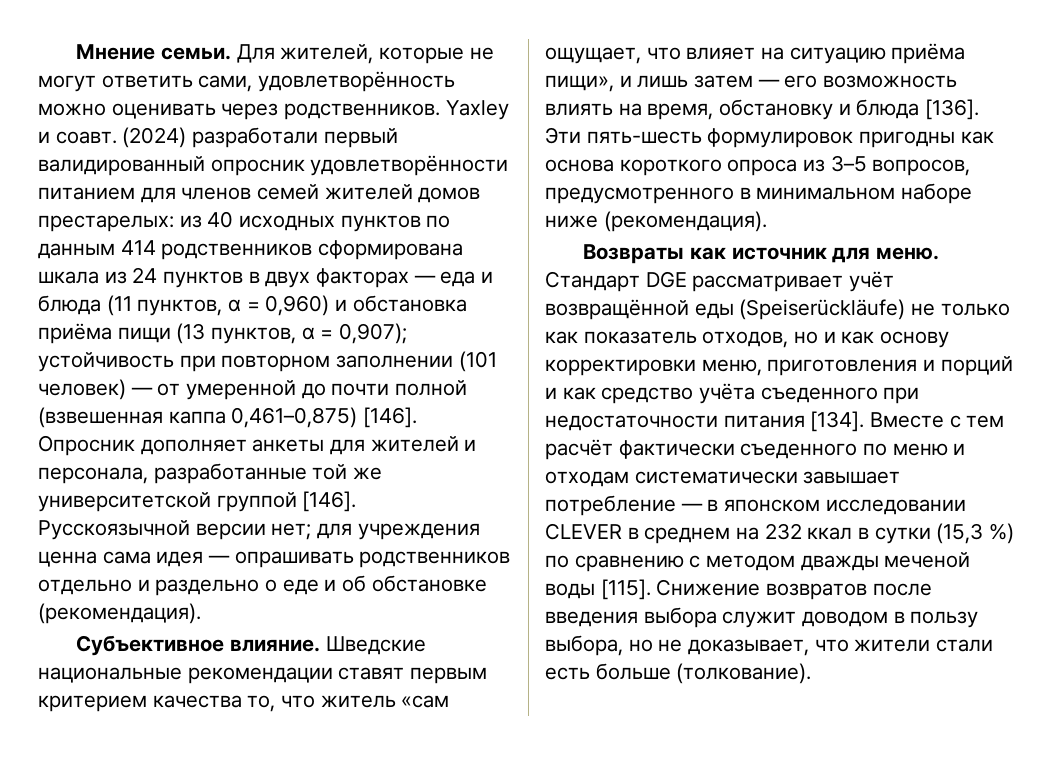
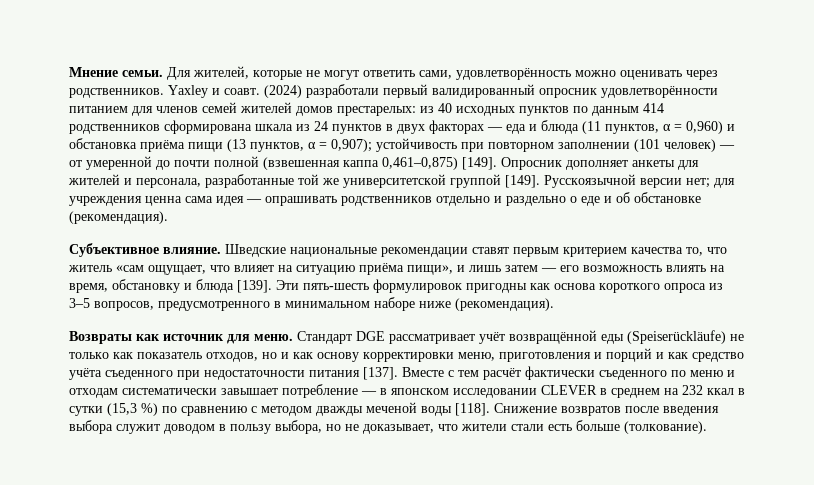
- устойчивость при повторном заполнении (101 человек) — от умеренной до почти полной (взвешенная каппа 0,461–0,875) [146].
+ устойчивость при повторном заполнении (101 человек) — от умеренной до почти полной (взвешенная каппа 0,461–0,875) [149].
- Опросник дополняет анкеты для жителей и персонала, разработанные той же университетской группой [146].
+ Опросник дополняет анкеты для жителей и персонала, разработанные той же университетской группой [149].
- Шведские национальные рекомендации ставят первым критерием качества то, что житель «сам ощущает, что влияет на ситуацию приёма пищи», и лишь затем — его возможность влиять на время, обстановку и блюда [136].
+ Шведские национальные рекомендации ставят первым критерием качества то, что житель «сам ощущает, что влияет на ситуацию приёма пищи», и лишь затем — его возможность влиять на время, обстановку и блюда [139].
- Стандарт DGE рассматривает учёт возвращённой еды (Speiserückläufe) не только как показатель отходов, но и как основу корректировки меню, приготовления и порций и как средство учёта съеденного при недостаточности питания [134].
+ Стандарт DGE рассматривает учёт возвращённой еды (Speiserückläufe) не только как показатель отходов, но и как основу корректировки меню, приготовления и порций и как средство учёта съеденного при недостаточности питания [137].
- Вместе с тем расчёт фактически съеденного по меню и отходам систематически завышает потребление — в японском исследовании CLEVER в среднем на 232 ккал в сутки (15,3 %) по сравнению с методом дважды меченой воды [115].
+ Вместе с тем расчёт фактически съеденного по меню и отходам систематически завышает потребление — в японском исследовании CLEVER в среднем на 232 ккал в сутки (15,3 %) по сравнению с методом дважды меченой воды [118].

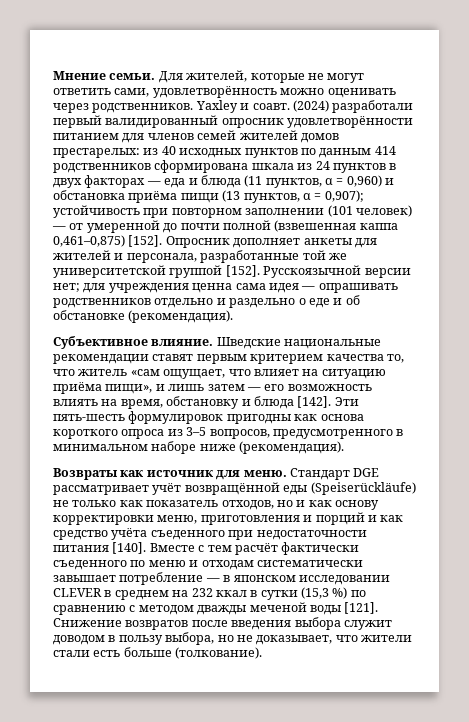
- устойчивость при повторном заполнении (101 человек) — от умеренной до почти полной (взвешенная каппа 0,461–0,875) [149].
+ устойчивость при повторном заполнении (101 человек) — от умеренной до почти полной (взвешенная каппа 0,461–0,875) [152].
- Опросник дополняет анкеты для жителей и персонала, разработанные той же университетской группой [149].
+ Опросник дополняет анкеты для жителей и персонала, разработанные той же университетской группой [152].
- Шведские национальные рекомендации ставят первым критерием качества то, что житель «сам ощущает, что влияет на ситуацию приёма пищи», и лишь затем — его возможность влиять на время, обстановку и блюда [139].
+ Шведские национальные рекомендации ставят первым критерием качества то, что житель «сам ощущает, что влияет на ситуацию приёма пищи», и лишь затем — его возможность влиять на время, обстановку и блюда [142].
- Стандарт DGE рассматривает учёт возвращённой еды (Speiserückläufe) не только как показатель отходов, но и как основу корректировки меню, приготовления и порций и как средство учёта съеденного при недостаточности питания [137].
+ Стандарт DGE рассматривает учёт возвращённой еды (Speiserückläufe) не только как показатель отходов, но и как основу корректировки меню, приготовления и порций и как средство учёта съеденного при недостаточности питания [140].
- Вместе с тем расчёт фактически съеденного по меню и отходам систематически завышает потребление — в японском исследовании CLEVER в среднем на 232 ккал в сутки (15,3 %) по сравнению с методом дважды меченой воды [118].
+ Вместе с тем расчёт фактически съеденного по меню и отходам систематически завышает потребление — в японском исследовании CLEVER в среднем на 232 ккал в сутки (15,3 %) по сравнению с методом дважды меченой воды [121].

